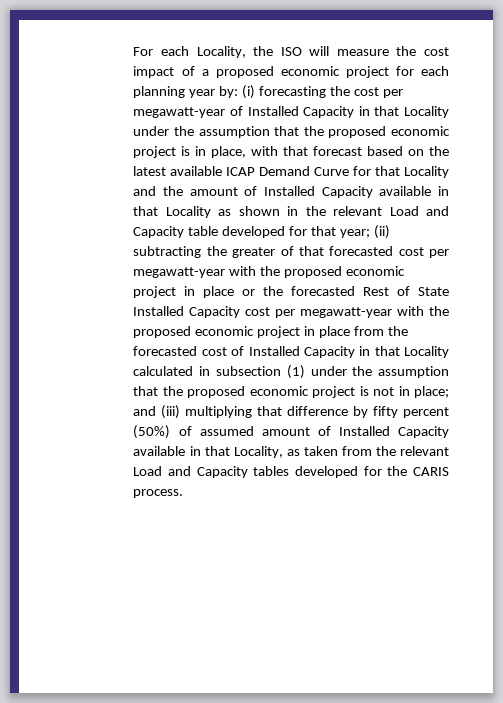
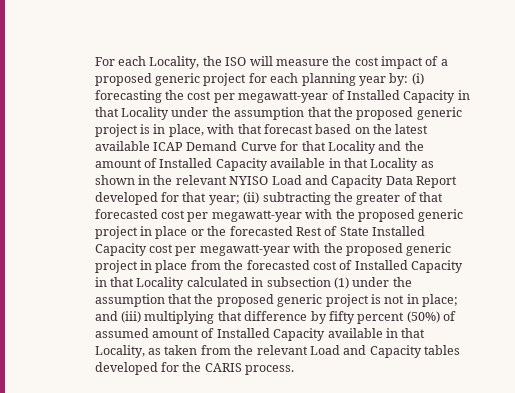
- For each Locality, the ISO will measure the cost impact of a proposed economic project for each planning year by:
+ For each Locality, the ISO will measure the cost impact of a proposed generic project for each planning year by:
- (i) forecasting the cost per megawatt-year of Installed Capacity in that Locality under the assumption that the proposed economic project is in place, with that forecast based on the latest available ICAP Demand Curve for that Locality and the amount of Installed Capacity available in that Locality as shown in the relevant Load and Capacity table developed for that year;
+ (i) forecasting the cost per megawatt-year of Installed Capacity in that Locality under the assumption that the proposed generic project is in place, with that forecast based on the latest available ICAP Demand Curve for that Locality and the amount of Installed Capacity available in that Locality as shown in the relevant NYISO Load and Capacity Data Report developed for that year;
- (ii) subtracting the greater of that forecasted cost per megawatt-year with the proposed economic project in place or the forecasted Rest of State Installed Capacity cost per megawatt-year with the proposed economic project in place from the forecasted cost of Installed Capacity in that Locality calculated in subsection (1) under the assumption that the proposed economic project is not in place;
+ (ii) subtracting the greater of that forecasted cost per megawatt-year with the proposed generic project in place or the forecasted Rest of State Installed Capacity cost per megawatt-year with the proposed generic project in place from the forecasted cost of Installed Capacity in that Locality calculated in subsection (1) under the assumption that the proposed generic project is not in place;

